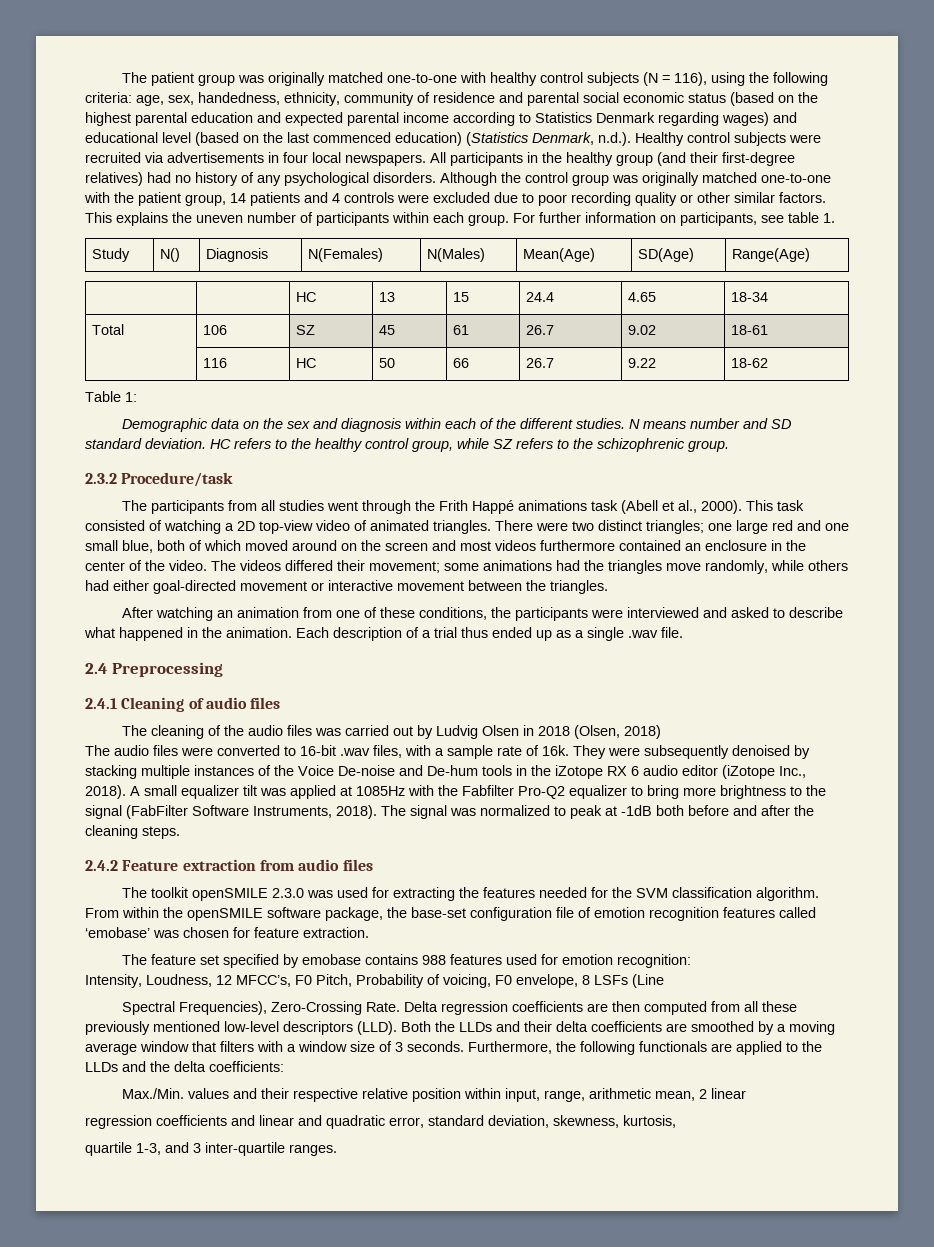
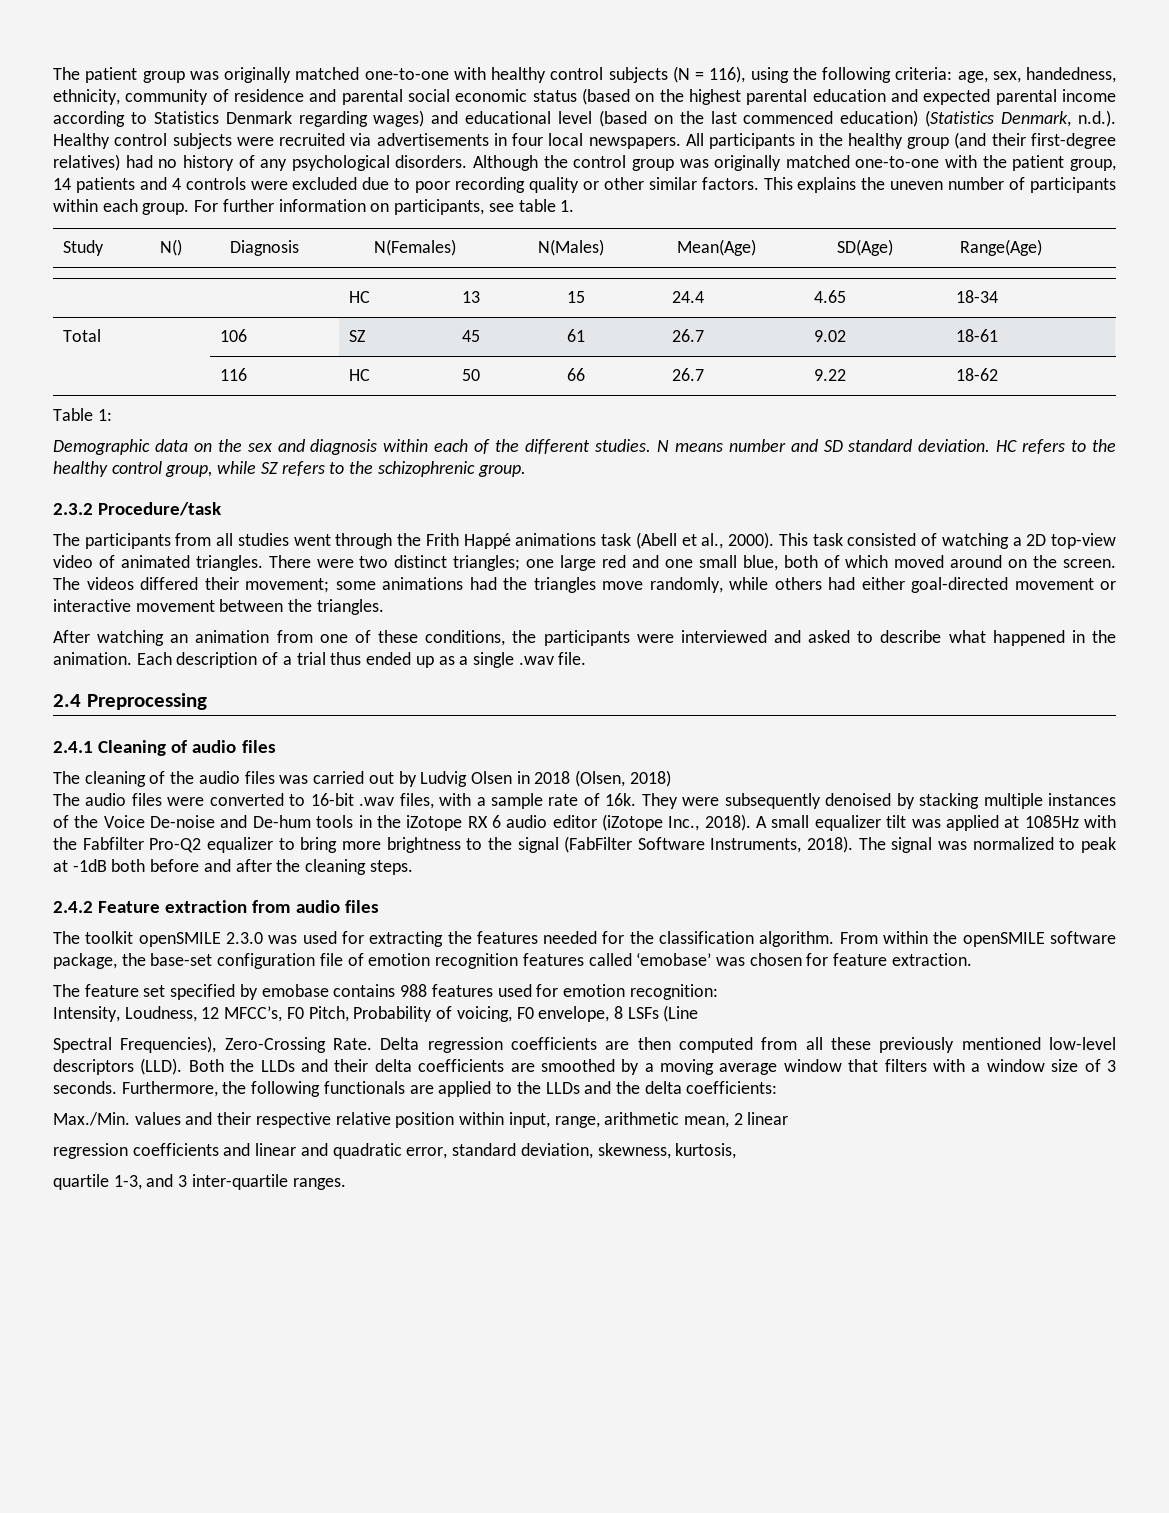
- There were two distinct triangles; one large red and one small blue, both of which moved around on the screen and most videos furthermore contained an enclosure in the center of the video.
+ There were two distinct triangles; one large red and one small blue, both of which moved around on the screen.
- The toolkit openSMILE 2.3.0 was used for extracting the features needed for the SVM classification algorithm.
+ The toolkit openSMILE 2.3.0 was used for extracting the features needed for the classification algorithm.

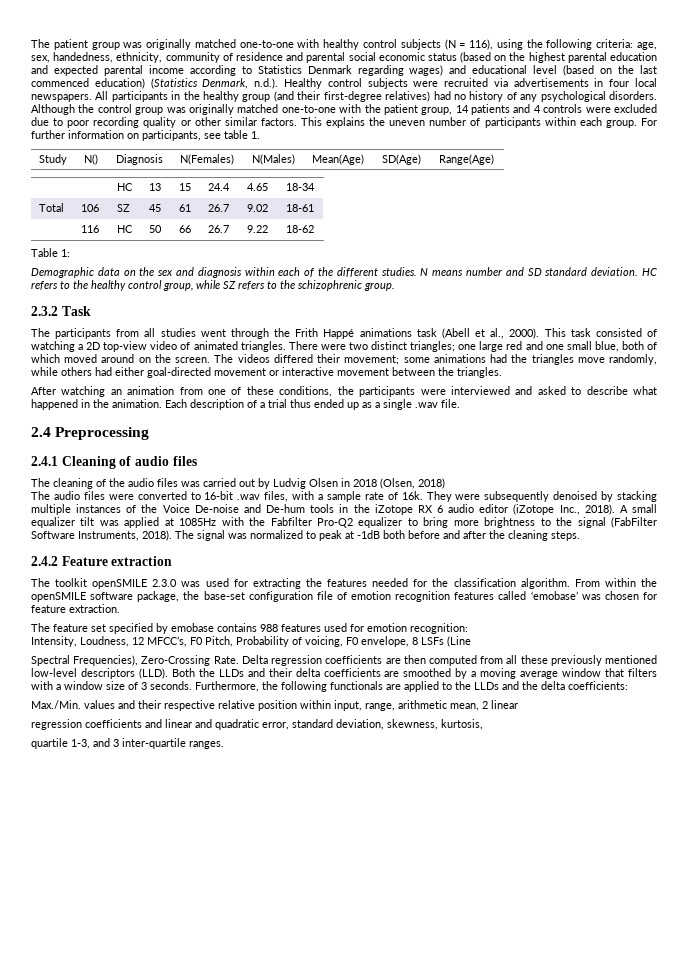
- 2.3.2 Procedure/task
+ 2.3.2 Task
- 2.4.2 Feature extraction from audio files
+ 2.4.2 Feature extraction

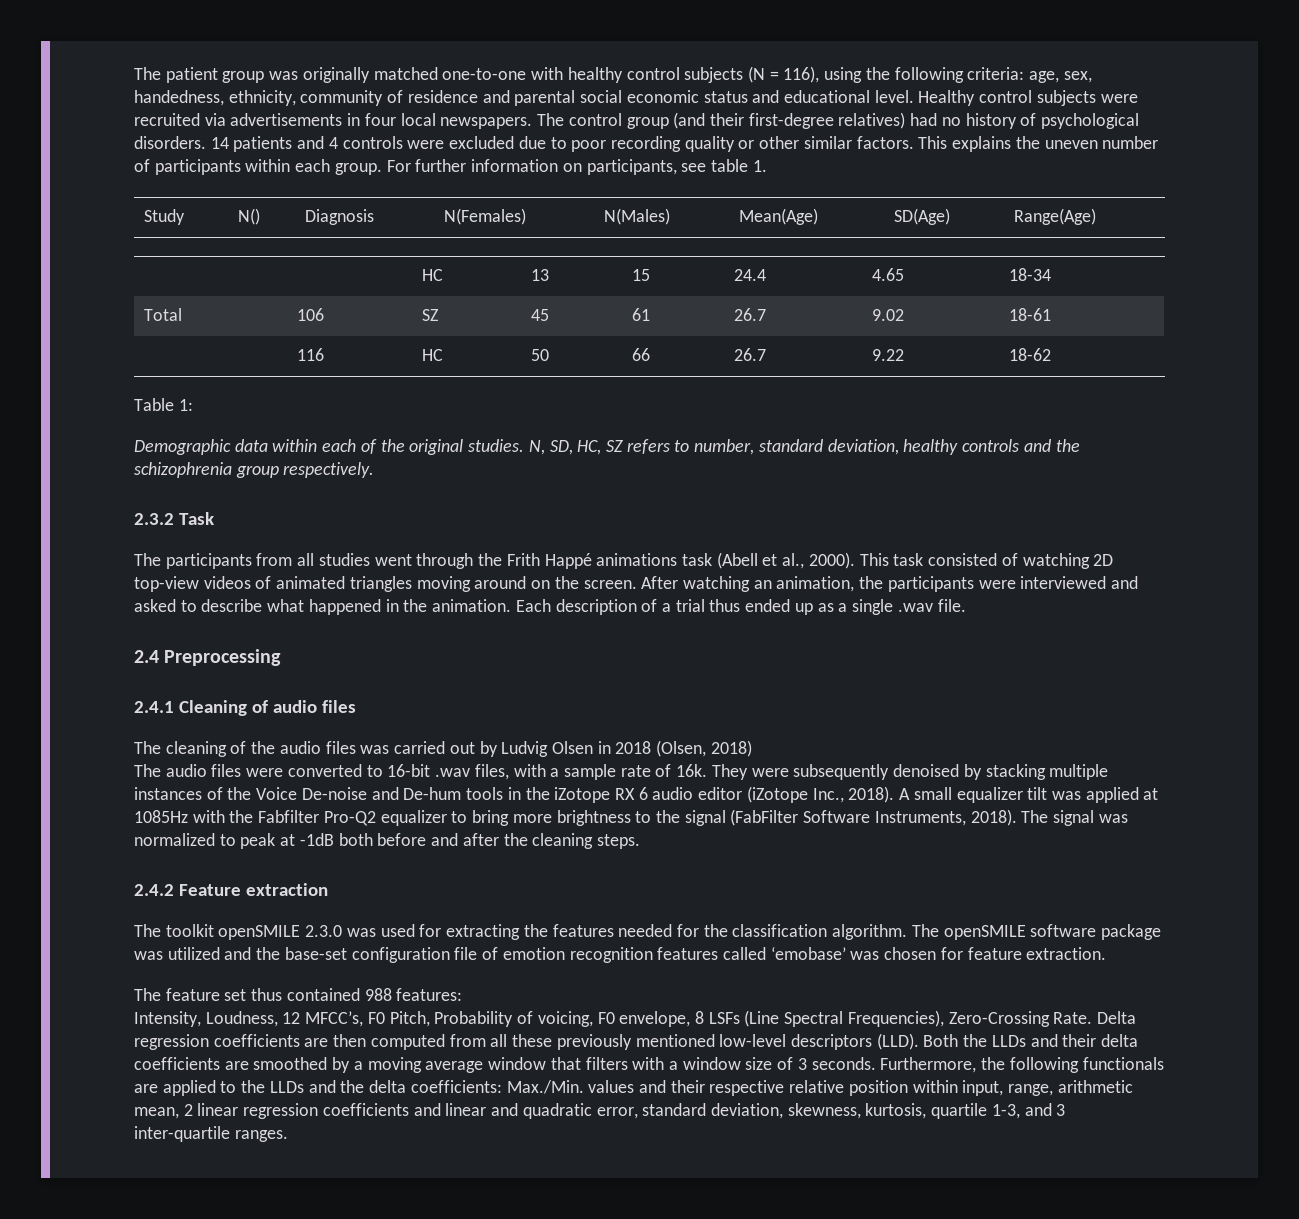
- The patient group was originally matched one-to-one with healthy control subjects (N = 116), using the following criteria: age, sex, handedness, ethnicity, community of residence and parental social economic status (based on the highest parental education and expected parental income according to Statistics Denmark regarding wages) and educational level (based on the last commenced education) (Statistics Denmark, n.d.). Healthy control subjects were recruited via advertisements in four local newspapers.
+ The patient group was originally matched one-to-one with healthy control subjects (N = 116), using the following criteria: age, sex, handedness, ethnicity, community of residence and parental social economic status and educational level. Healthy control subjects were recruited via advertisements in four local newspapers.
- All participants in the healthy group (and their first-degree relatives) had no history of any psychological disorders.
+ The control group (and their first-degree relatives) had no history of psychological disorders.
- Although the control group was originally matched one-to-one with the patient group, 14 patients and 4 controls were excluded due to poor recording quality or other similar factors.
+ 14 patients and 4 controls were excluded due to poor recording quality or other similar factors.
- Demographic data on the sex and diagnosis within each of the different studies. N means number and SD standard deviation. HC refers to the healthy control group, while SZ refers to the schizophrenic group.
+ Demographic data within each of the original studies. N, SD, HC, SZ refers to number, standard deviation, healthy controls and the schizophrenia group respectively.
- This task consisted of watching a 2D top-view video of animated triangles. There were two distinct triangles; one large red and one small blue, both of which moved around on the screen. The videos differed their movement; some animations had the triangles move randomly, while others had either goal-directed movement or interactive movement between the triangles.
- After watching an animation from one of these conditions, the participants were interviewed and asked to describe what happened in the animation.
+ This task consisted of watching 2D top-view videos of animated triangles moving around on the screen. After watching an animation, the participants were interviewed and asked to describe what happened in the animation.
- From within the openSMILE software package, the base-set configuration file of emotion recognition features called ‘emobase’ was chosen for feature extraction.
+ The openSMILE software package was utilized and the base-set configuration file of emotion recognition features called ‘emobase’ was chosen for feature extraction.
- The feature set specified by emobase contains 988 features used for emotion recognition:
+ The feature set thus contained 988 features:
- Intensity, Loudness, 12 MFCC’s, F0 Pitch, Probability of voicing, F0 envelope, 8 LSFs (Line
- Spectral Frequencies), Zero-Crossing Rate.
+ Intensity, Loudness, 12 MFCC’s, F0 Pitch, Probability of voicing, F0 envelope, 8 LSFs (Line Spectral Frequencies), Zero-Crossing Rate.
- Furthermore, the following functionals are applied to the LLDs and the delta coefficients:
- Max./Min. values and their respective relative position within input, range, arithmetic mean, 2 linear
- regression coefficients and linear and quadratic error, standard deviation, skewness, kurtosis,
- quartile 1-3, and 3 inter-quartile ranges.
+ Furthermore, the following functionals are applied to the LLDs and the delta coefficients: Max./Min. values and their respective relative position within input, range, arithmetic mean, 2 linear regression coefficients and linear and quadratic error, standard deviation, skewness, kurtosis, quartile 1-3, and 3 inter-quartile ranges.

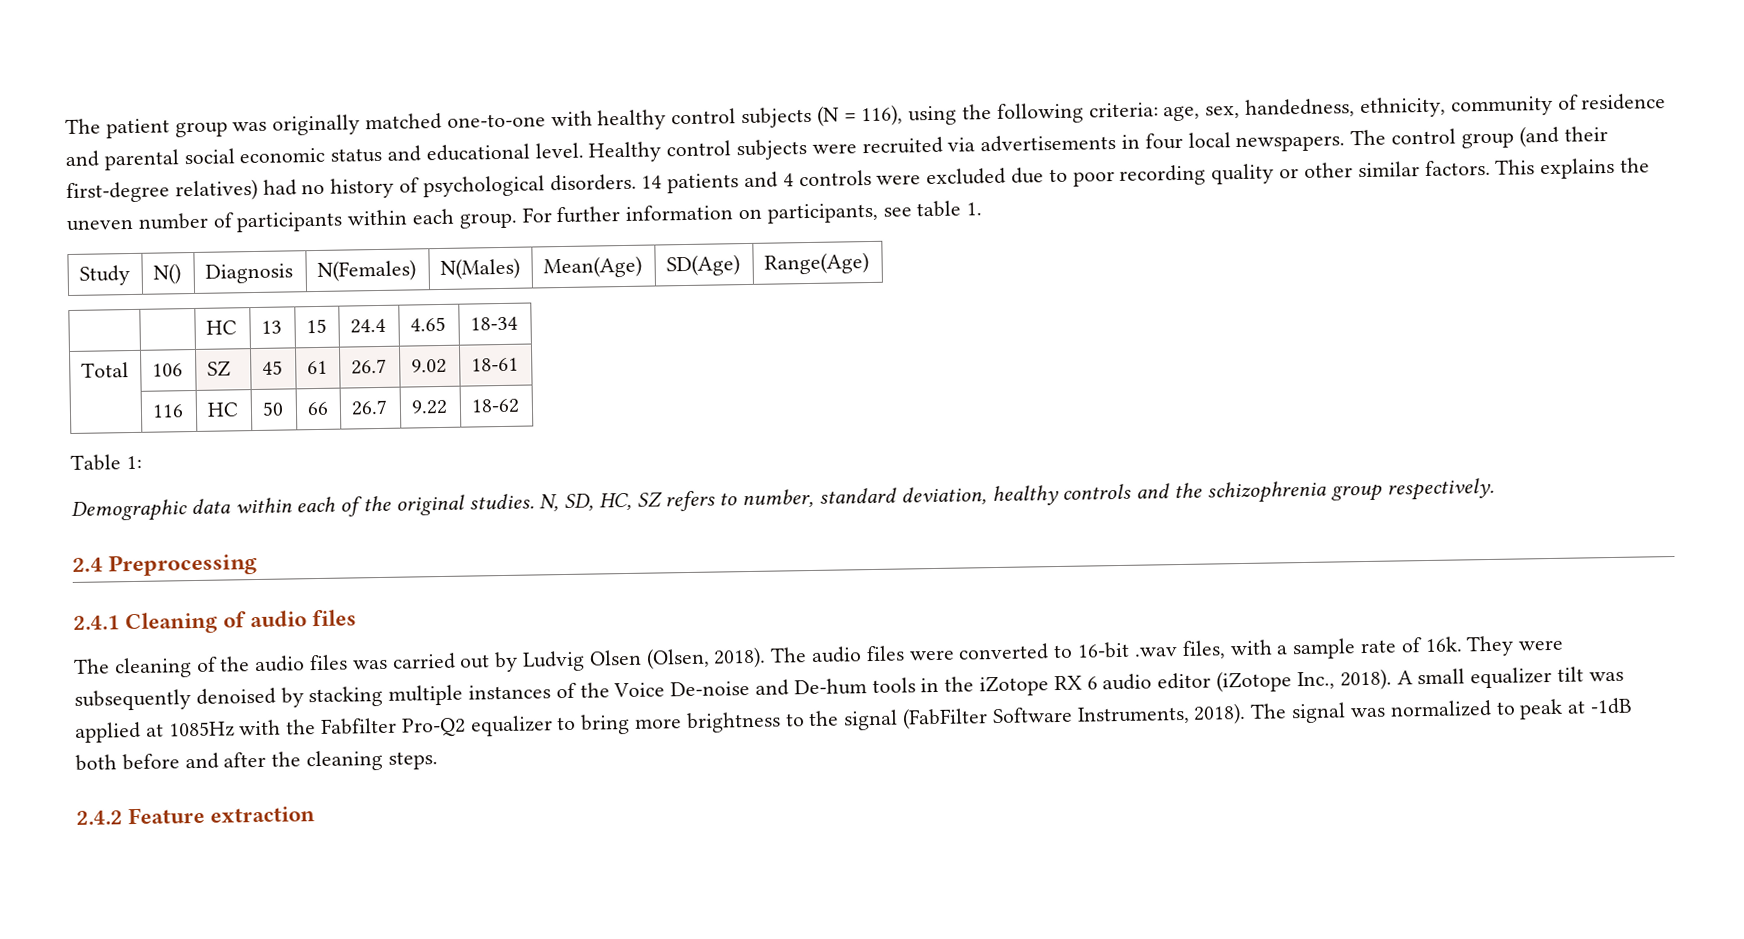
- 2.3.2 Task
- The participants from all studies went through the Frith Happé animations task (Abell et al., 2000). This task consisted of watching 2D top-view videos of animated triangles moving around on the screen. After watching an animation, the participants were interviewed and asked to describe what happened in the animation. Each description of a trial thus ended up as a single .wav file.
- The cleaning of the audio files was carried out by Ludvig Olsen in 2018 (Olsen, 2018)
- The audio files were converted to 16-bit .wav files, with a sample rate of 16k.
+ The cleaning of the audio files was carried out by Ludvig Olsen (Olsen, 2018). The audio files were converted to 16-bit .wav files, with a sample rate of 16k.
- The toolkit openSMILE 2.3.0 was used for extracting the features needed for the classification algorithm. The openSMILE software package was utilized and the base-set configuration file of emotion recognition features called ‘emobase’ was chosen for feature extraction.
- The feature set thus contained 988 features:
- Intensity, Loudness, 12 MFCC’s, F0 Pitch, Probability of voicing, F0 envelope, 8 LSFs (Line Spectral Frequencies), Zero-Crossing Rate. Delta regression coefficients are then computed from all these previously mentioned low-level descriptors (LLD). Both the LLDs and their delta coefficients are smoothed by a moving average window that filters with a window size of 3 seconds. Furthermore, the following functionals are applied to the LLDs and the delta coefficients: Max./Min. values and their respective relative position within input, range, arithmetic mean, 2 linear regression coefficients and linear and quadratic error, standard deviation, skewness, kurtosis, quartile 1-3, and 3 inter-quartile ranges.

